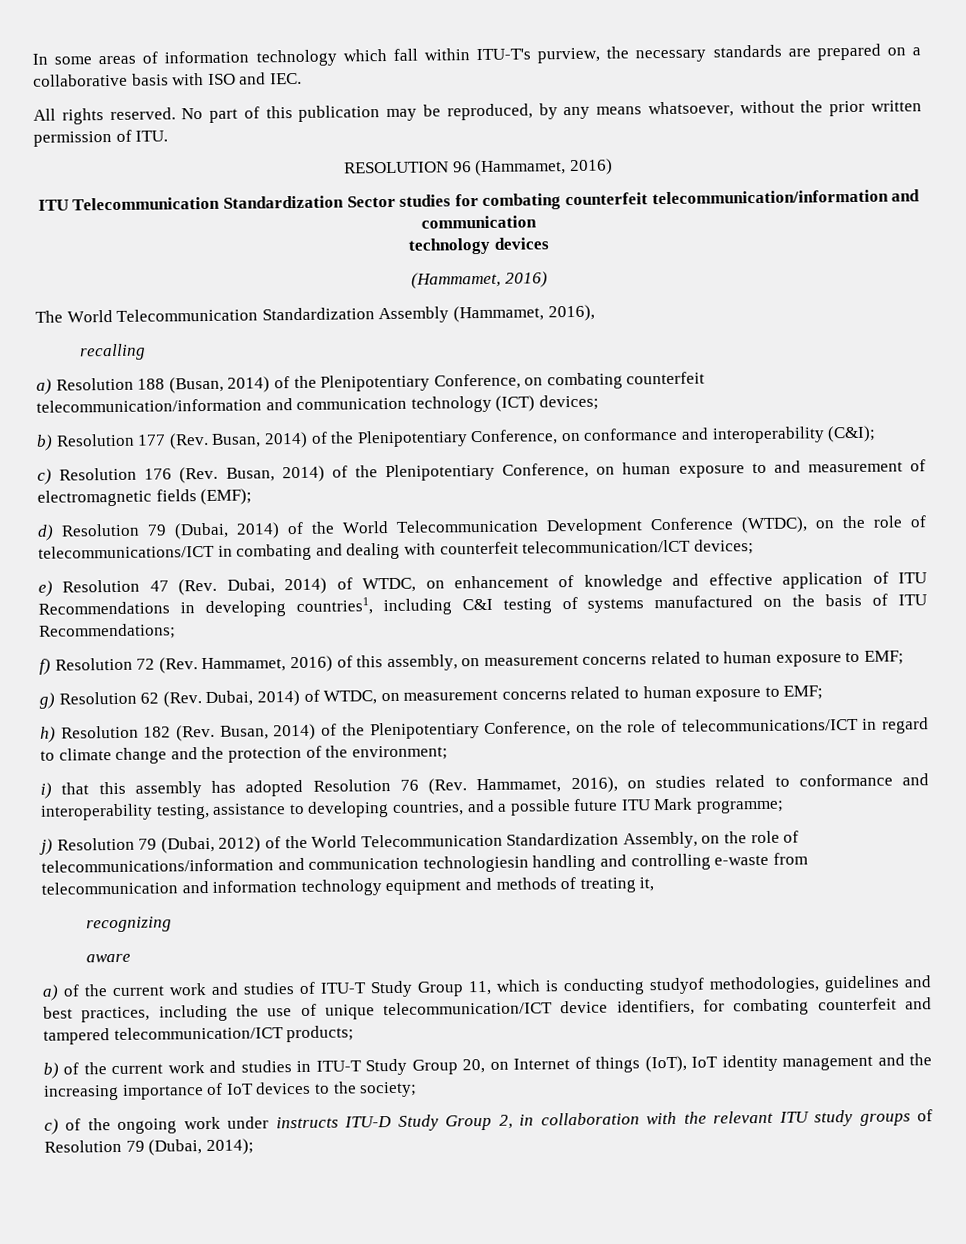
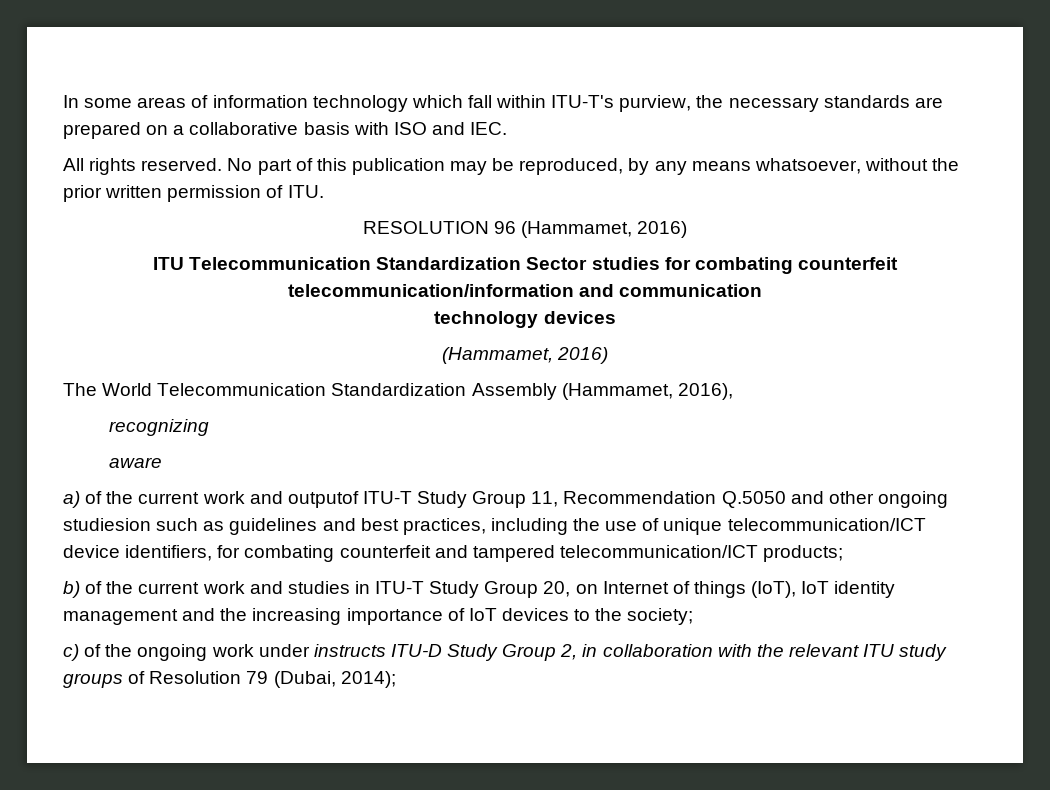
- recalling
- a) Resolution 188 (Busan, 2014) of the Plenipotentiary Conference, on combating counterfeit telecommunication/information and communication technology (ICT) devices;
- b) Resolution 177 (Rev. Busan, 2014) of the Plenipotentiary Conference, on conformance and interoperability (C&I);
- c) Resolution 176 (Rev. Busan, 2014) of the Plenipotentiary Conference, on human exposure to and measurement of electromagnetic fields (EMF);
- d) Resolution 79 (Dubai, 2014) of the World Telecommunication Development Conference (WTDC), on the role of telecommunications/ICT in combating and dealing with counterfeit telecommunication/lCT devices;
- e) Resolution 47 (Rev. Dubai, 2014) of WTDC, on enhancement of knowledge and effective application of ITU Recommendations in developing countries1, including C&I testing of systems manufactured on the basis of ITU Recommendations;
- f) Resolution 72 (Rev. Hammamet, 2016) of this assembly, on measurement concerns related to human exposure to EMF;
- g) Resolution 62 (Rev. Dubai, 2014) of WTDC, on measurement concerns related to human exposure to EMF;
- h) Resolution 182 (Rev. Busan, 2014) of the Plenipotentiary Conference, on the role of telecommunications/ICT in regard to climate change and the protection of the environment;
- i) that this assembly has adopted Resolution 76 (Rev. Hammamet, 2016), on studies related to conformance and interoperability testing, assistance to developing countries, and a possible future ITU Mark programme;
- j) Resolution 79 (Dubai, 2012) of the World Telecommunication Standardization Assembly, on the role of telecommunications/information and communication technologiesin handling and controlling e-waste from telecommunication and information technology equipment and methods of treating it,
- a) of the current work and studies of ITU-T Study Group 11, which is conducting studyof methodologies, guidelines and best practices, including the use of unique telecommunication/ICT device identifiers, for combating counterfeit and tampered telecommunication/ICT products;
+ a) of the current work and outputof ITU-T Study Group 11, Recommendation Q.5050 and other ongoing studiesion such as guidelines and best practices, including the use of unique telecommunication/ICT device identifiers, for combating counterfeit and tampered telecommunication/ICT products;

